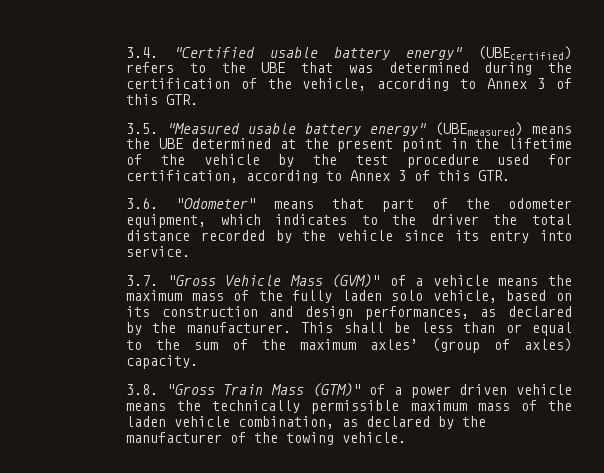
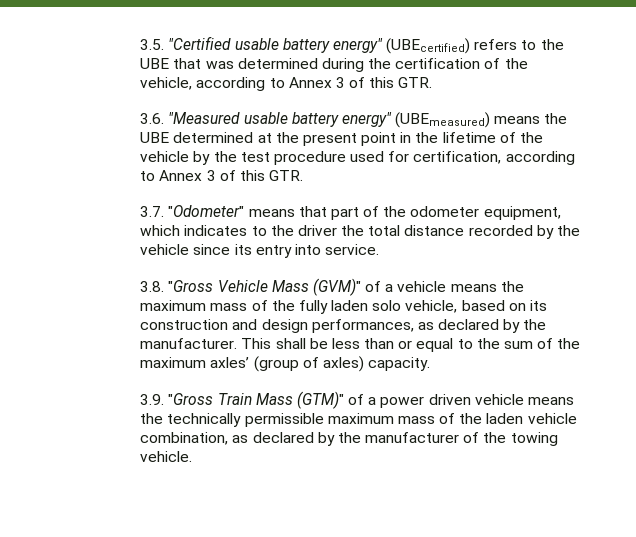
- 3.4. "Certified usable battery energy" (UBEcertified) refers to the UBE that was determined during the certification of the vehicle, according to Annex 3 of this GTR.
+ 3.5. "Certified usable battery energy" (UBEcertified) refers to the UBE that was determined during the certification of the vehicle, according to Annex 3 of this GTR.
- 3.5. "Measured usable battery energy" (UBEmeasured) means the UBE determined at the present point in the lifetime of the vehicle by the test procedure used for certification, according to Annex 3 of this GTR.
+ 3.6. "Measured usable battery energy" (UBEmeasured) means the UBE determined at the present point in the lifetime of the vehicle by the test procedure used for certification, according to Annex 3 of this GTR.
- 3.6. "Odometer" means that part of the odometer equipment, which indicates to the driver the total distance recorded by the vehicle since its entry into service.
+ 3.7. "Odometer" means that part of the odometer equipment, which indicates to the driver the total distance recorded by the vehicle since its entry into service.
- 3.7. "Gross Vehicle Mass (GVM)" of a vehicle means the maximum mass of the fully laden solo vehicle, based on its construction and design performances, as declared by the manufacturer.
+ 3.8. "Gross Vehicle Mass (GVM)" of a vehicle means the maximum mass of the fully laden solo vehicle, based on its construction and design performances, as declared by the manufacturer.
- 3.8. "Gross Train Mass (GTM)" of a power driven vehicle means the technically permissible maximum mass of the laden vehicle combination, as declared by the manufacturer of the towing vehicle.
+ 3.9. "Gross Train Mass (GTM)" of a power driven vehicle means the technically permissible maximum mass of the laden vehicle combination, as declared by the manufacturer of the towing vehicle.

